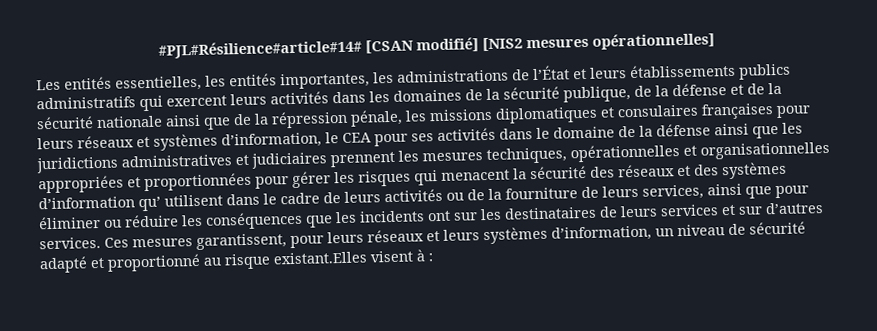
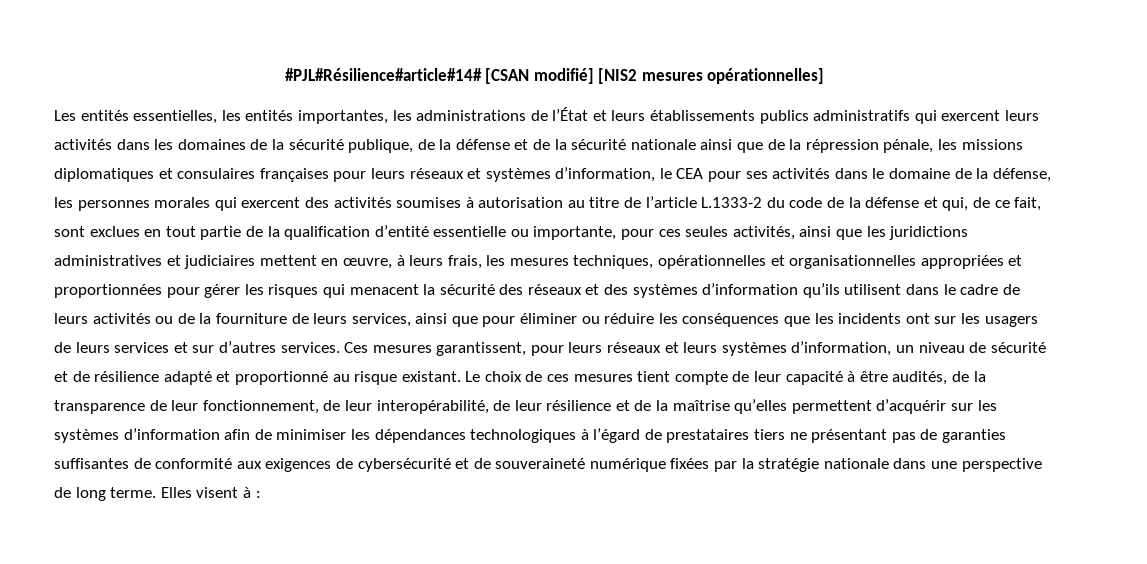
- Les entités essentielles, les entités importantes, les administrations de l’État et leurs établissements publics administratifs qui exercent leurs activités dans les domaines de la sécurité publique, de la défense et de la sécurité nationale ainsi que de la répression pénale, les missions diplomatiques et consulaires françaises pour leurs réseaux et systèmes d’information, le CEA pour ses activités dans le domaine de la défense ainsi que les juridictions administratives et judiciaires prennent les mesures techniques, opérationnelles et organisationnelles appropriées et proportionnées pour gérer les risques qui menacent la sécurité des réseaux et des systèmes d’information qu’ utilisent dans le cadre de leurs activités ou de la fourniture de leurs services, ainsi que pour éliminer ou réduire les conséquences que les incidents ont sur les destinataires de leurs services et sur d’autres services.
+ Les entités essentielles, les entités importantes, les administrations de l’État et leurs établissements publics administratifs qui exercent leurs activités dans les domaines de la sécurité publique, de la défense et de la sécurité nationale ainsi que de la répression pénale, les missions diplomatiques et consulaires françaises pour leurs réseaux et systèmes d’information, le CEA pour ses activités dans le domaine de la défense, les personnes morales qui exercent des activités soumises à autorisation au titre de l’article L.1333-2 du code de la défense et qui, de ce fait, sont exclues en tout partie de la qualification d’entité essentielle ou importante, pour ces seules activités, ainsi que les juridictions administratives et judiciaires mettent en œuvre, à leurs frais, les mesures techniques, opérationnelles et organisationnelles appropriées et proportionnées pour gérer les risques qui menacent la sécurité des réseaux et des systèmes d’information qu’ils utilisent dans le cadre de leurs activités ou de la fourniture de leurs services, ainsi que pour éliminer ou réduire les conséquences que les incidents ont sur les usagers de leurs services et sur d’autres services.
- Ces mesures garantissent, pour leurs réseaux et leurs systèmes d’information, un niveau de sécurité adapté et proportionné au risque existant.Elles visent à :
+ Ces mesures garantissent, pour leurs réseaux et leurs systèmes d’information, un niveau de sécurité et de résilience adapté et proportionné au risque existant. Le choix de ces mesures tient compte de leur capacité à être audités, de la transparence de leur fonctionnement, de leur interopérabilité, de leur résilience et de la maîtrise qu’elles permettent d’acquérir sur les systèmes d’information afin de minimiser les dépendances technologiques à l’égard de prestataires tiers ne présentant pas de garanties suffisantes de conformité aux exigences de cybersécurité et de souveraineté numérique fixées par la stratégie nationale dans une perspective de long terme. Elles visent à :

